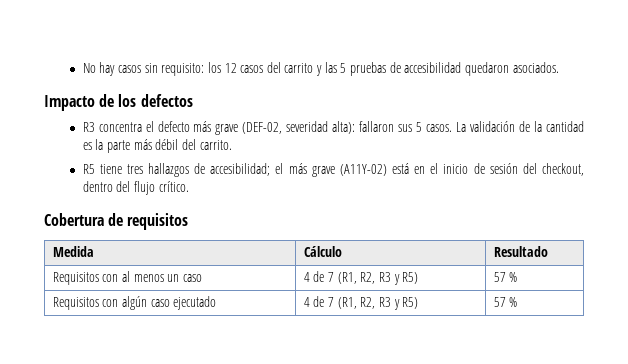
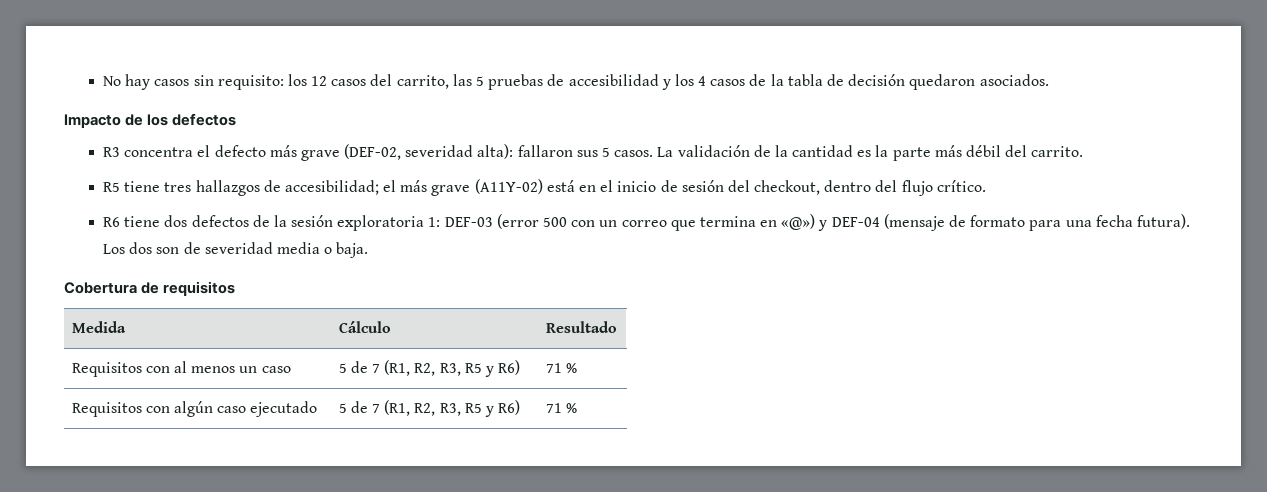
- No hay casos sin requisito: los 12 casos del carrito y las 5 pruebas de accesibilidad quedaron asociados.
+ No hay casos sin requisito: los 12 casos del carrito, las 5 pruebas de accesibilidad y los 4 casos de la tabla de decisión quedaron asociados.
+ R6 tiene dos defectos de la sesión exploratoria 1: DEF-03 (error 500 con un correo que termina en «@») y DEF-04 (mensaje de formato para una fecha futura). Los dos son de severidad media o baja.
- Requisitos con al menos un caso | 4 de 7 (R1, R2, R3 y R5) | 57 %
+ Requisitos con al menos un caso | 5 de 7 (R1, R2, R3, R5 y R6) | 71 %
- Requisitos con algún caso ejecutado | 4 de 7 (R1, R2, R3 y R5) | 57 %
+ Requisitos con algún caso ejecutado | 5 de 7 (R1, R2, R3, R5 y R6) | 71 %

